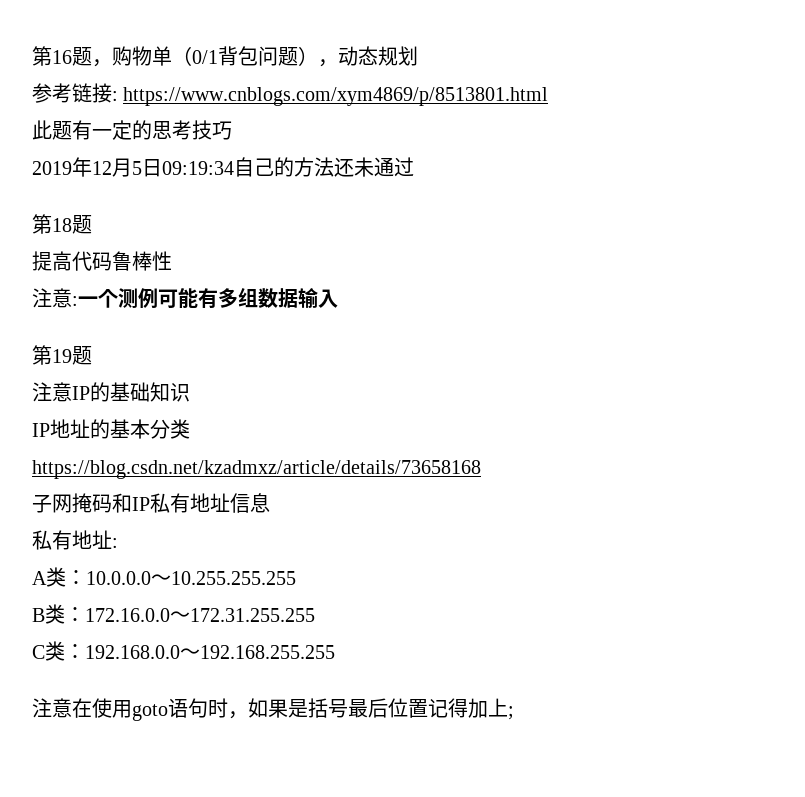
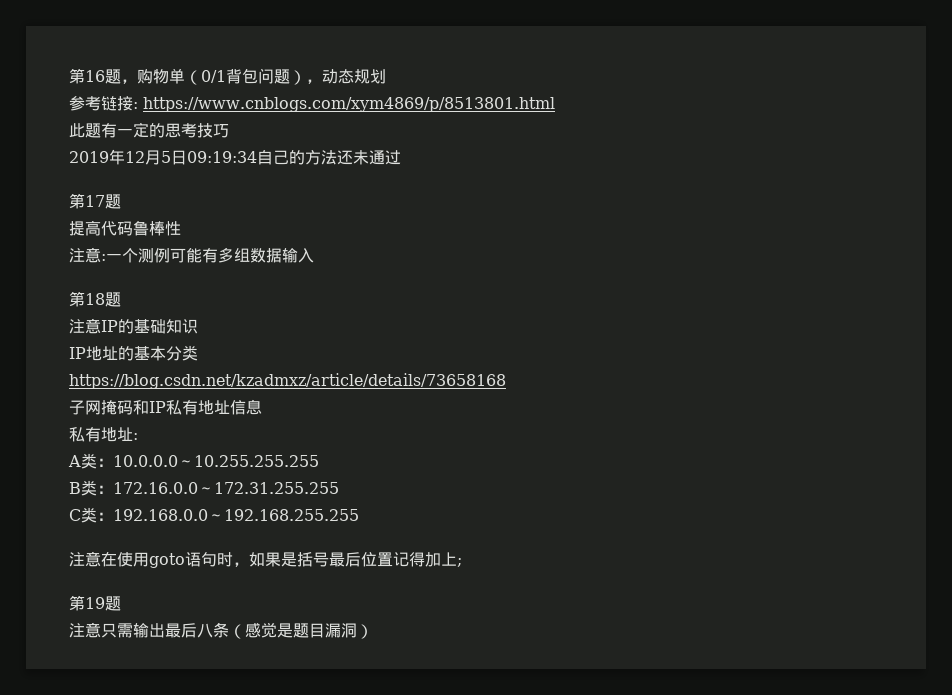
- 第18题
+ 第17题
- 第19题
+ 第18题
+ 第19题
+ 注意只需输出最后八条（感觉是题目漏洞）

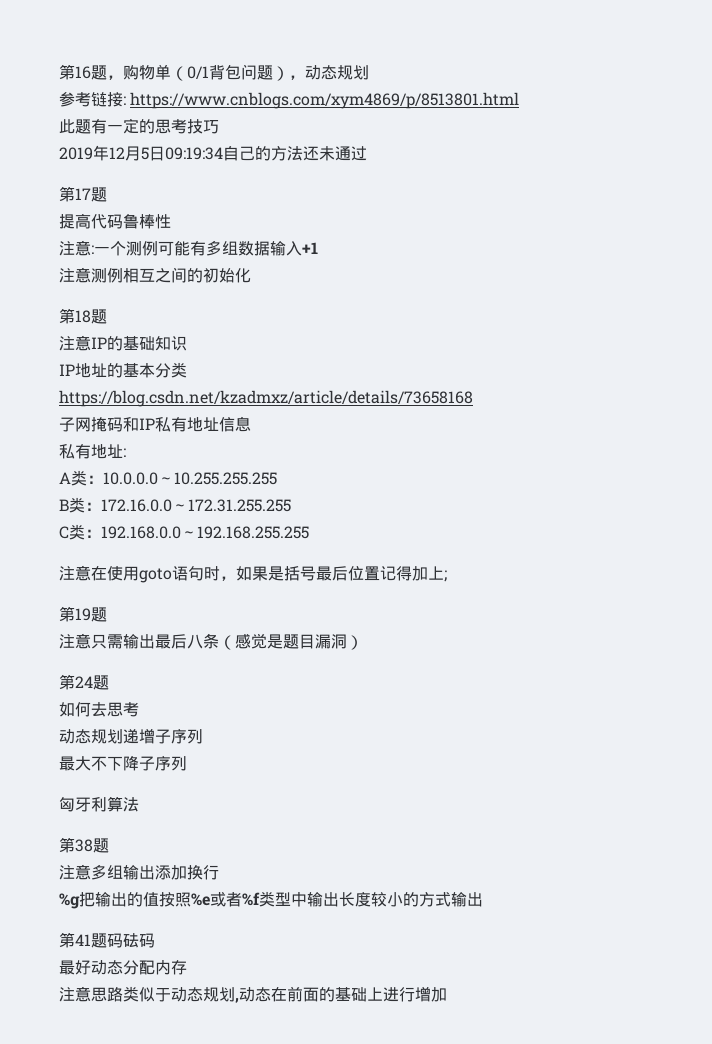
- 注意:一个测例可能有多组数据输入
+ 注意:一个测例可能有多组数据输入+1
+ 注意测例相互之间的初始化
+ 第24题
+ 如何去思考
+ 动态规划递增子序列
+ 最大不下降子序列
+ 匈牙利算法
+ 第38题
+ 注意多组输出添加换行
+ %g把输出的值按照%e或者%f类型中输出长度较小的方式输出
+ 第41题码砝码
+ 最好动态分配内存
+ 注意思路类似于动态规划,动态在前面的基础上进行增加

